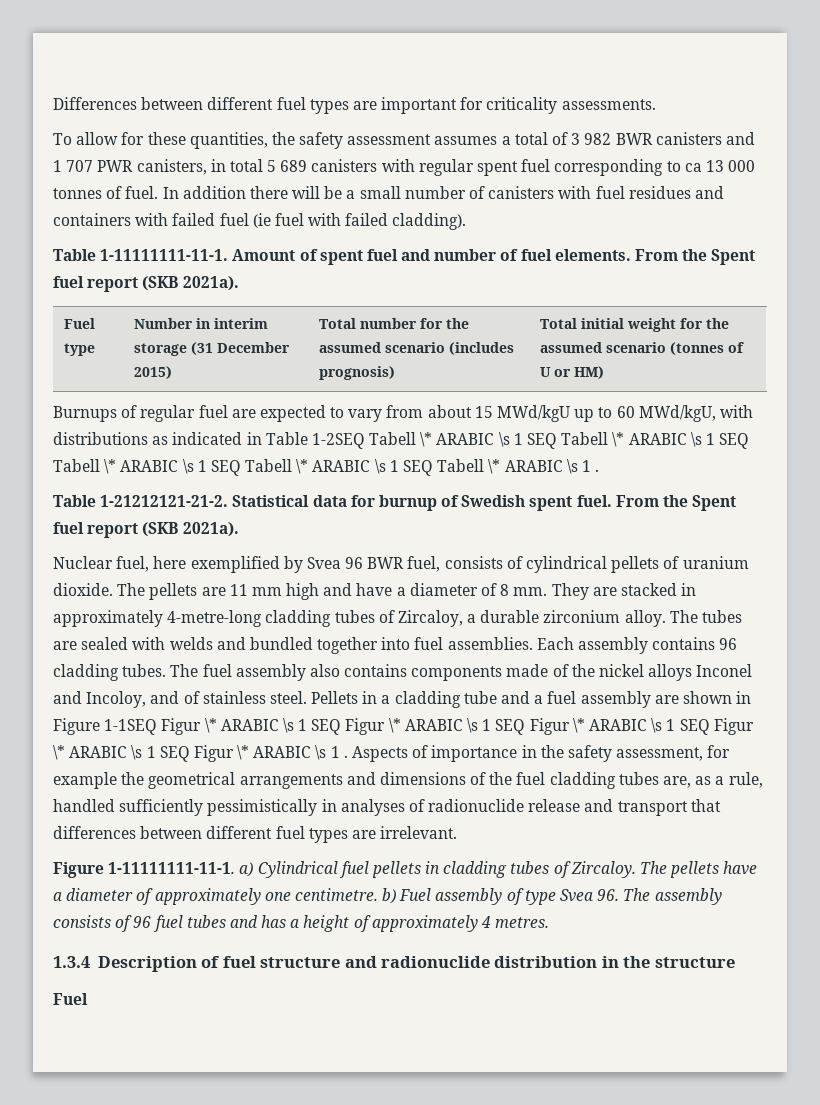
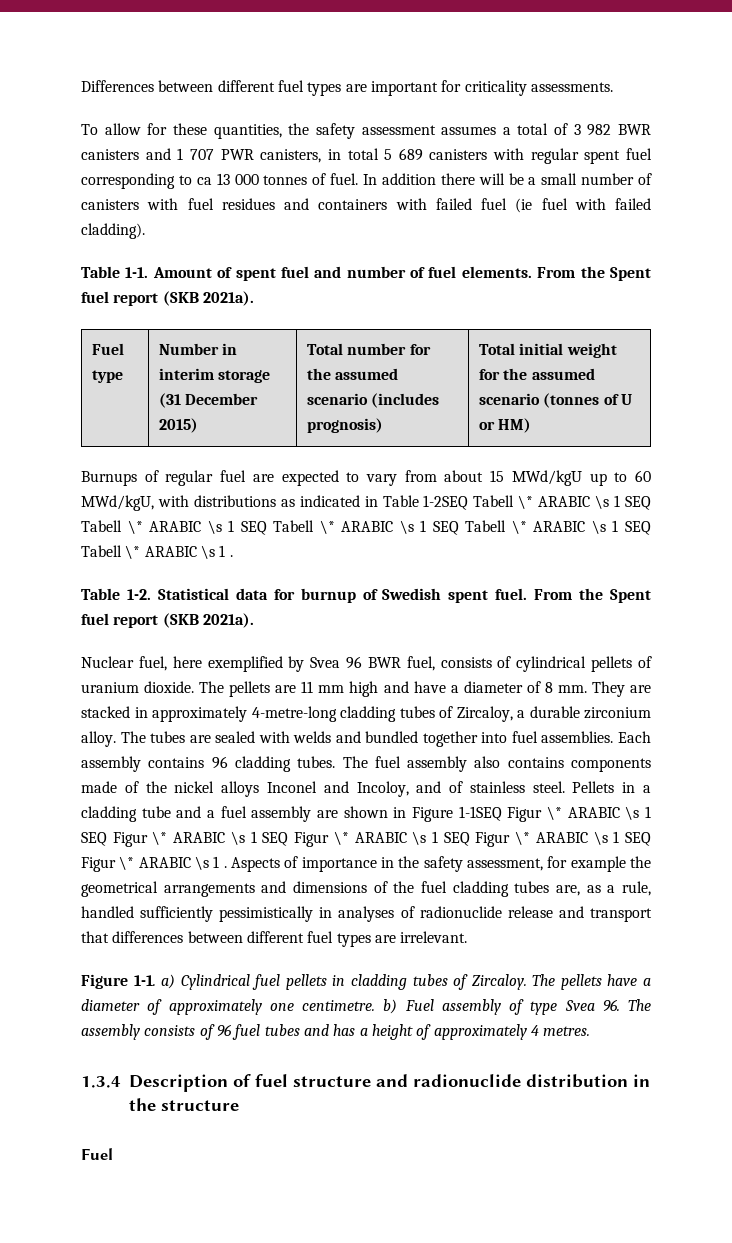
- Table 1-11111111-11-1.
+ Table 1-1.
- Table 1-21212121-21-2.
+ Table 1-2.
- Figure 1-11111111-11-1. a) Cylindrical fuel pellets in cladding tubes of Zircaloy.
+ Figure 1-1. a) Cylindrical fuel pellets in cladding tubes of Zircaloy.

